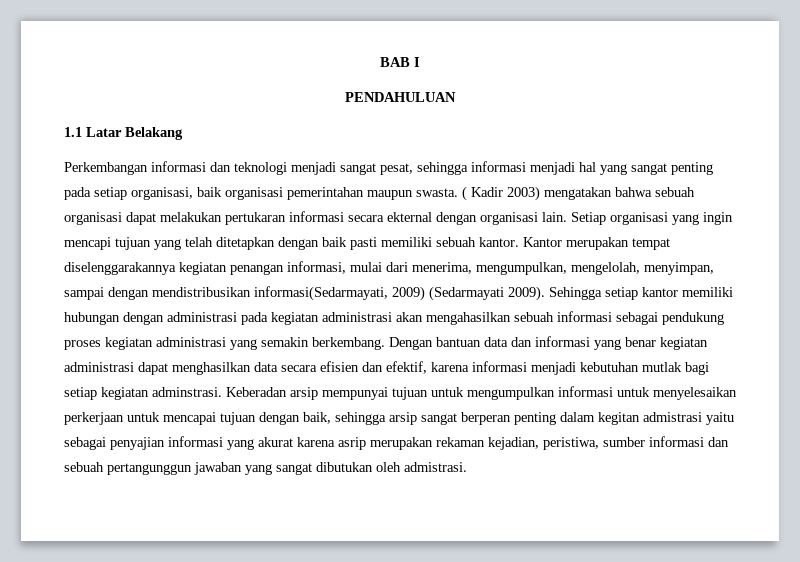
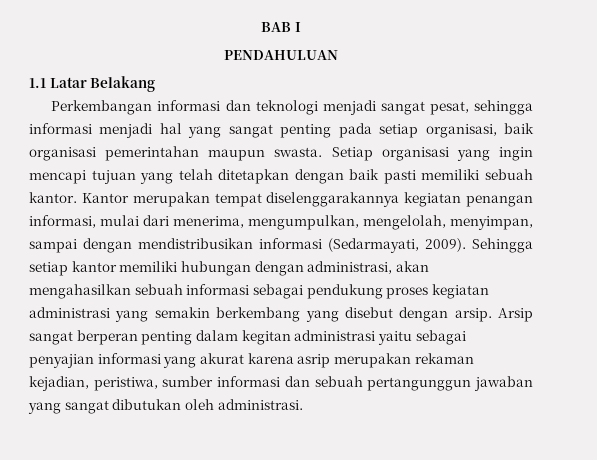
- ( Kadir 2003) mengatakan bahwa sebuah organisasi dapat melakukan pertukaran informasi secara ekternal dengan organisasi lain.
- Kantor merupakan tempat diselenggarakannya kegiatan penangan informasi, mulai dari menerima, mengumpulkan, mengelolah, menyimpan, sampai dengan mendistribusikan informasi(Sedarmayati, 2009) (Sedarmayati 2009).
+ Kantor merupakan tempat diselenggarakannya kegiatan penangan informasi, mulai dari menerima, mengumpulkan, mengelolah, menyimpan, sampai dengan mendistribusikan informasi (Sedarmayati, 2009).
- Sehingga setiap kantor memiliki hubungan dengan administrasi pada kegiatan administrasi akan mengahasilkan sebuah informasi sebagai pendukung proses kegiatan administrasi yang semakin berkembang. Dengan bantuan data dan informasi yang benar kegiatan administrasi dapat menghasilkan data secara efisien dan efektif, karena informasi menjadi kebutuhan mutlak bagi setiap kegiatan adminstrasi. Keberadan arsip mempunyai tujuan untuk mengumpulkan informasi untuk menyelesaikan perkerjaan untuk mencapai tujuan dengan baik, sehingga arsip sangat berperan penting dalam kegitan admistrasi yaitu sebagai penyajian informasi yang akurat karena asrip merupakan rekaman kejadian, peristiwa, sumber informasi dan sebuah pertangunggun jawaban yang sangat dibutukan oleh admistrasi.
+ Sehingga setiap kantor memiliki hubungan dengan administrasi, akan mengahasilkan sebuah informasi sebagai pendukung proses kegiatan administrasi yang semakin berkembang yang disebut dengan arsip. Arsip sangat berperan penting dalam kegitan administrasi yaitu sebagai penyajian informasi yang akurat karena asrip merupakan rekaman kejadian, peristiwa, sumber informasi dan sebuah pertangunggun jawaban yang sangat dibutukan oleh administrasi.

